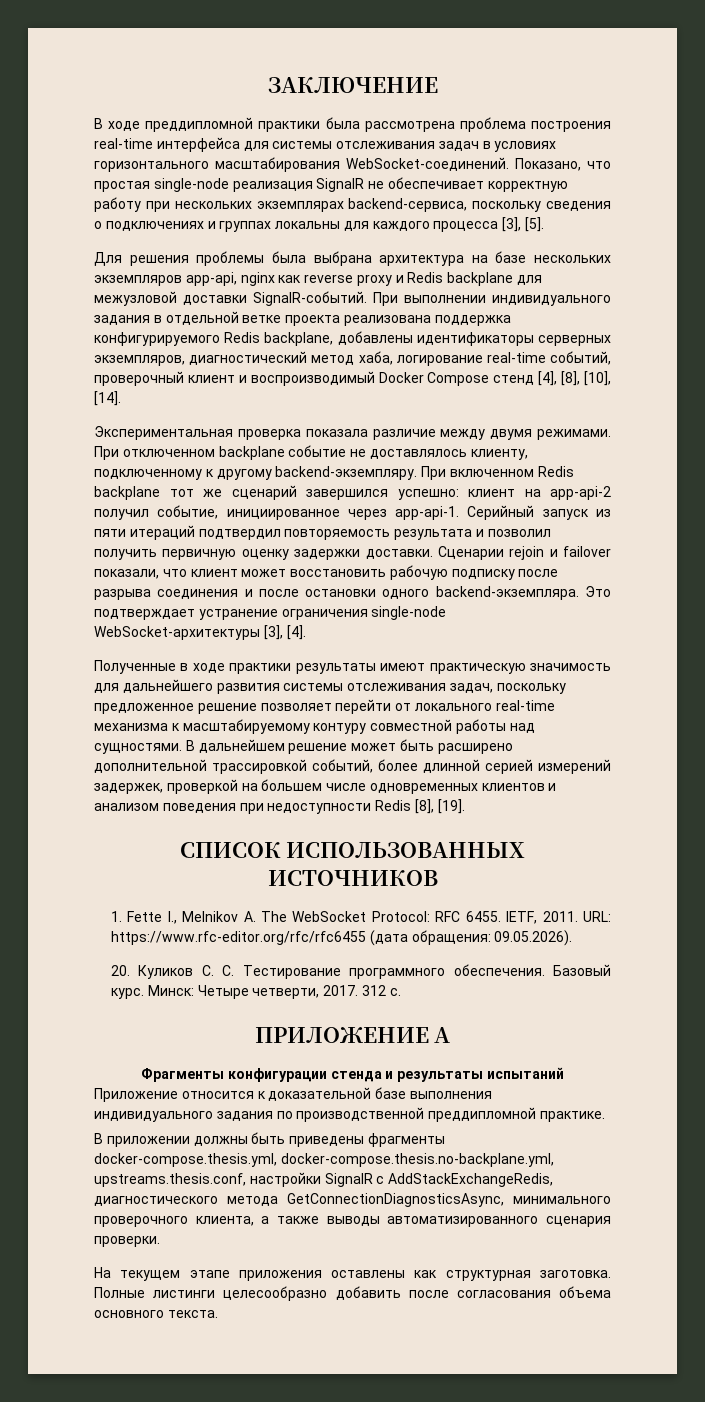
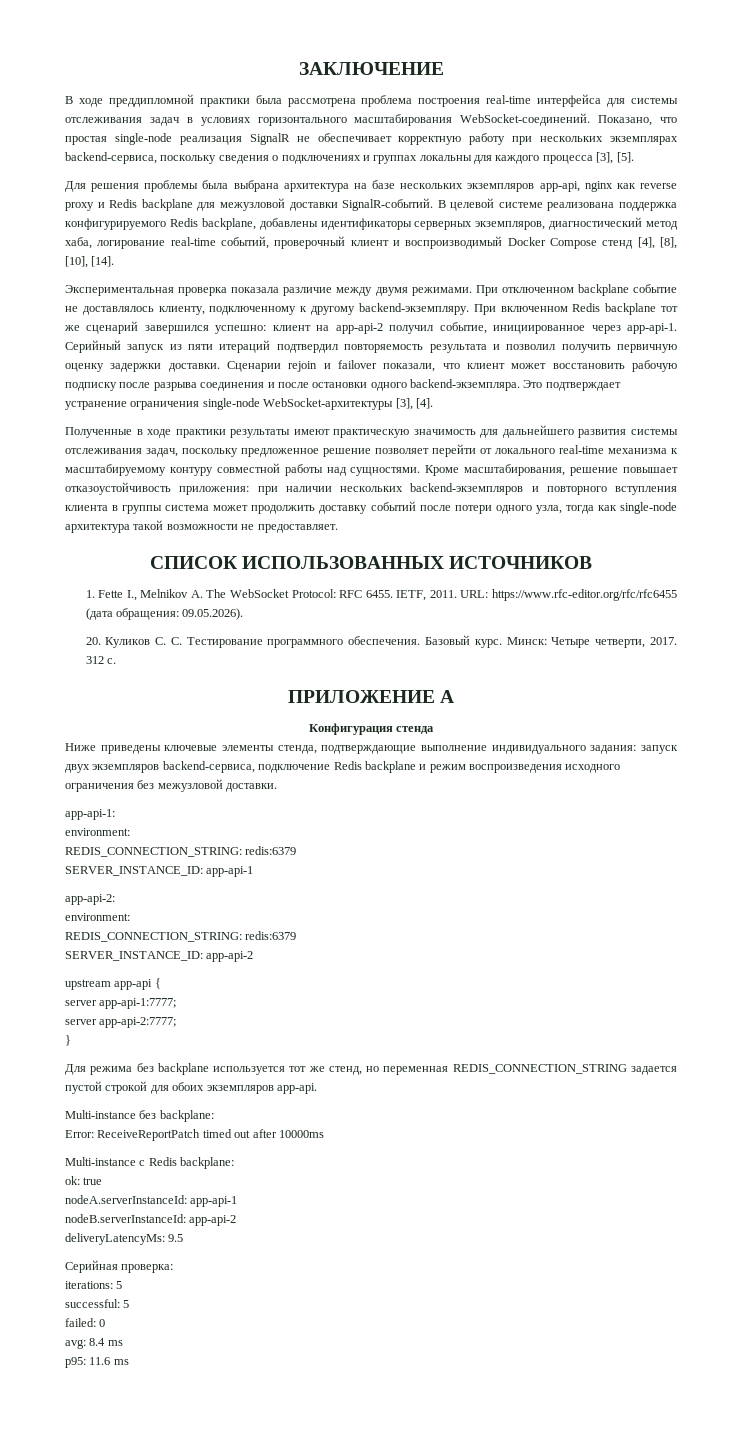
- При выполнении индивидуального задания в отдельной ветке проекта реализована поддержка конфигурируемого Redis backplane, добавлены идентификаторы серверных экземпляров, диагностический метод хаба, логирование real-time событий, проверочный клиент и воспроизводимый Docker Compose стенд [4], [8], [10], [14].
+ В целевой системе реализована поддержка конфигурируемого Redis backplane, добавлены идентификаторы серверных экземпляров, диагностический метод хаба, логирование real-time событий, проверочный клиент и воспроизводимый Docker Compose стенд [4], [8], [10], [14].
- В дальнейшем решение может быть расширено дополнительной трассировкой событий, более длинной серией измерений задержек, проверкой на большем числе одновременных клиентов и анализом поведения при недоступности Redis [8], [19].
+ Кроме масштабирования, решение повышает отказоустойчивость приложения: при наличии нескольких backend-экземпляров и повторного вступления клиента в группы система может продолжить доставку событий после потери одного узла, тогда как single-node архитектура такой возможности не предоставляет.
- Фрагменты конфигурации стенда и результаты испытаний
- Приложение относится к доказательной базе выполнения индивидуального задания по производственной преддипломной практике.
- В приложении должны быть приведены фрагменты docker-compose.thesis.yml, docker-compose.thesis.no-backplane.yml, upstreams.thesis.conf, настройки SignalR с AddStackExchangeRedis, диагностического метода GetConnectionDiagnosticsAsync, минимального проверочного клиента, а также выводы автоматизированного сценария проверки.
- На текущем этапе приложения оставлены как структурная заготовка. Полные листинги целесообразно добавить после согласования объема основного текста.
+ Конфигурация стенда
+ Ниже приведены ключевые элементы стенда, подтверждающие выполнение индивидуального задания: запуск двух экземпляров backend-сервиса, подключение Redis backplane и режим воспроизведения исходного ограничения без межузловой доставки.
+ app-api-1:
+ environment:
+ REDIS_CONNECTION_STRING: redis:6379
+ SERVER_INSTANCE_ID: app-api-1
+ app-api-2:
+ environment:
+ REDIS_CONNECTION_STRING: redis:6379
+ SERVER_INSTANCE_ID: app-api-2
+ upstream app-api {
+ server app-api-1:7777;
+ server app-api-2:7777;
+ }
+ Для режима без backplane используется тот же стенд, но переменная REDIS_CONNECTION_STRING задается пустой строкой для обоих экземпляров app-api.
+ Multi-instance без backplane:
+ Error: ReceiveReportPatch timed out after 10000ms
+ Multi-instance с Redis backplane:
+ ok: true
+ nodeA.serverInstanceId: app-api-1
+ nodeB.serverInstanceId: app-api-2
+ deliveryLatencyMs: 9.5
+ Серийная проверка:
+ iterations: 5
+ successful: 5
+ failed: 0
+ avg: 8.4 ms
+ p95: 11.6 ms

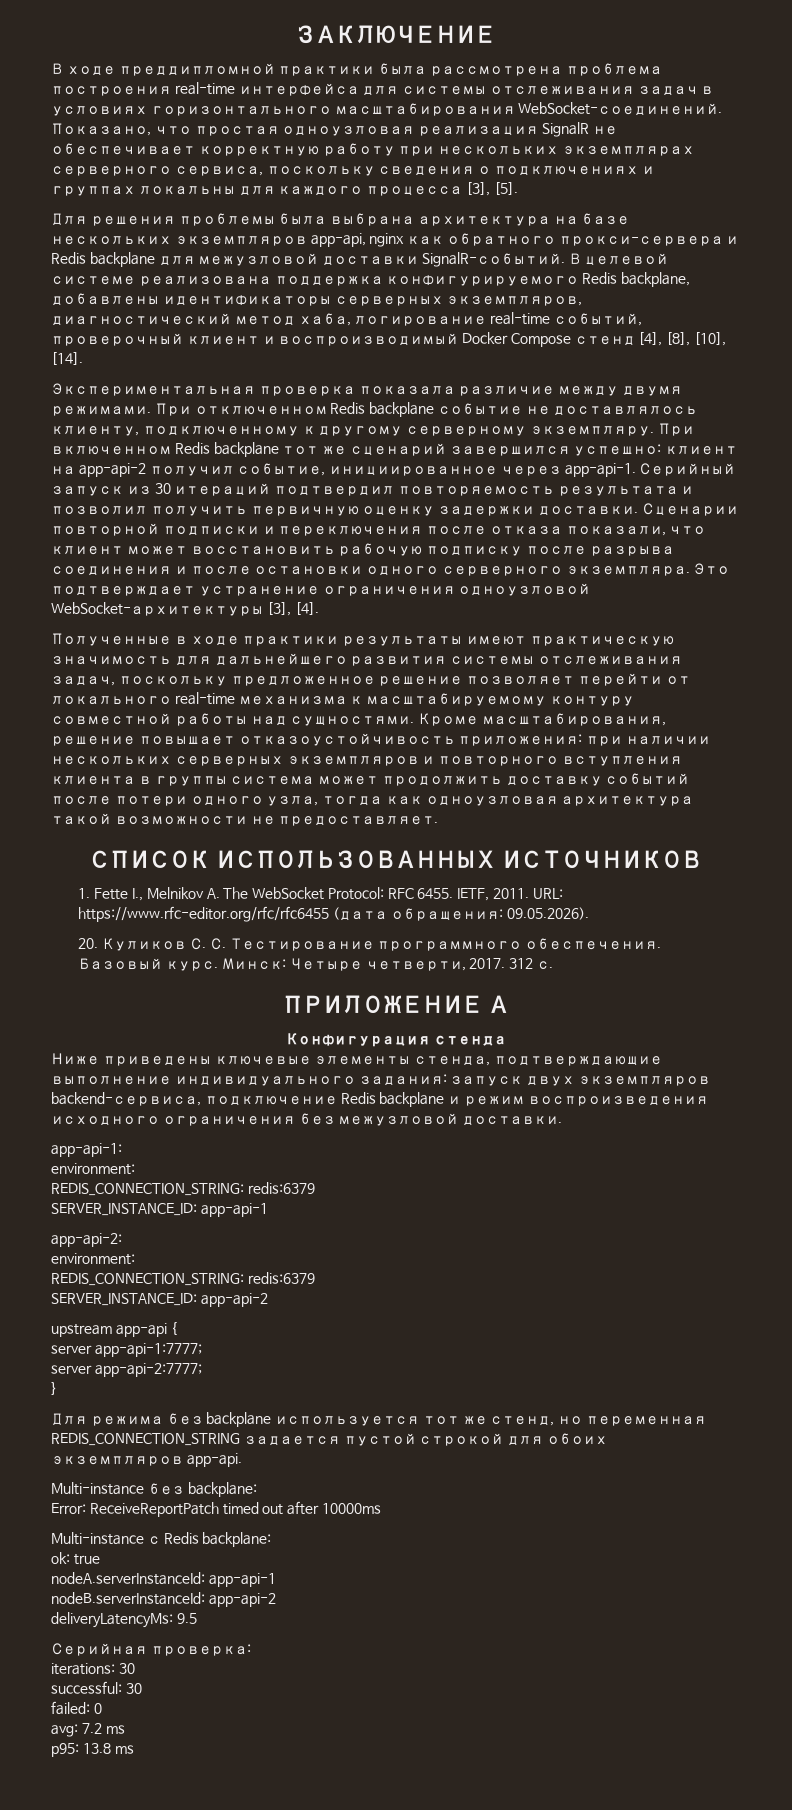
- Показано, что простая single-node реализация SignalR не обеспечивает корректную работу при нескольких экземплярах backend-сервиса, поскольку сведения о подключениях и группах локальны для каждого процесса [3], [5].
+ Показано, что простая одноузловая реализация SignalR не обеспечивает корректную работу при нескольких экземплярах серверного сервиса, поскольку сведения о подключениях и группах локальны для каждого процесса [3], [5].
- Для решения проблемы была выбрана архитектура на базе нескольких экземпляров app-api, nginx как reverse proxy и Redis backplane для межузловой доставки SignalR-событий.
+ Для решения проблемы была выбрана архитектура на базе нескольких экземпляров app-api, nginx как обратного прокси-сервера и Redis backplane для межузловой доставки SignalR-событий.
- При отключенном backplane событие не доставлялось клиенту, подключенному к другому backend-экземпляру.
+ При отключенном Redis backplane событие не доставлялось клиенту, подключенному к другому серверному экземпляру.
- Серийный запуск из пяти итераций подтвердил повторяемость результата и позволил получить первичную оценку задержки доставки.
+ Серийный запуск из 30 итераций подтвердил повторяемость результата и позволил получить первичную оценку задержки доставки.
- Сценарии rejoin и failover показали, что клиент может восстановить рабочую подписку после разрыва соединения и после остановки одного backend-экземпляра.
+ Сценарии повторной подписки и переключения после отказа показали, что клиент может восстановить рабочую подписку после разрыва соединения и после остановки одного серверного экземпляра.
- Это подтверждает устранение ограничения single-node WebSocket-архитектуры [3], [4].
+ Это подтверждает устранение ограничения одноузловой WebSocket-архитектуры [3], [4].
- Кроме масштабирования, решение повышает отказоустойчивость приложения: при наличии нескольких backend-экземпляров и повторного вступления клиента в группы система может продолжить доставку событий после потери одного узла, тогда как single-node архитектура такой возможности не предоставляет.
+ Кроме масштабирования, решение повышает отказоустойчивость приложения: при наличии нескольких серверных экземпляров и повторного вступления клиента в группы система может продолжить доставку событий после потери одного узла, тогда как одноузловая архитектура такой возможности не предоставляет.
- iterations: 5
+ iterations: 30
- successful: 5
+ successful: 30
- avg: 8.4 ms
+ avg: 7.2 ms
- p95: 11.6 ms
+ p95: 13.8 ms

